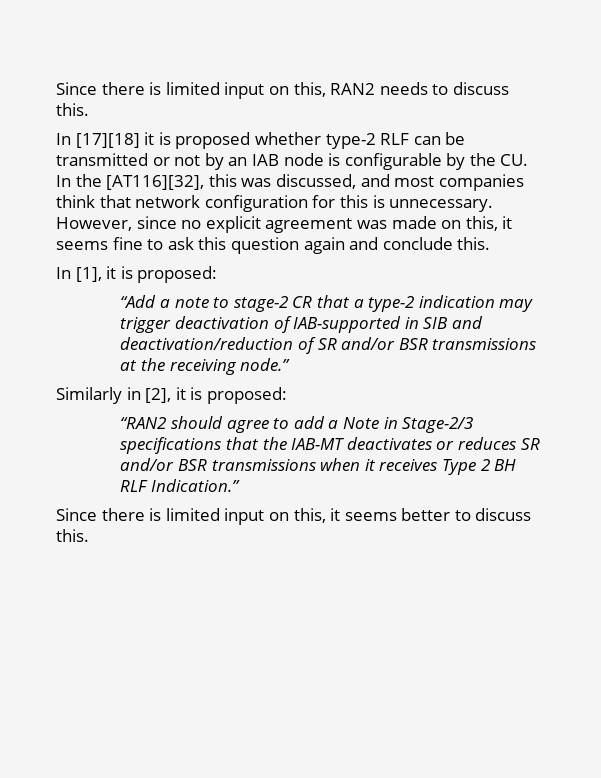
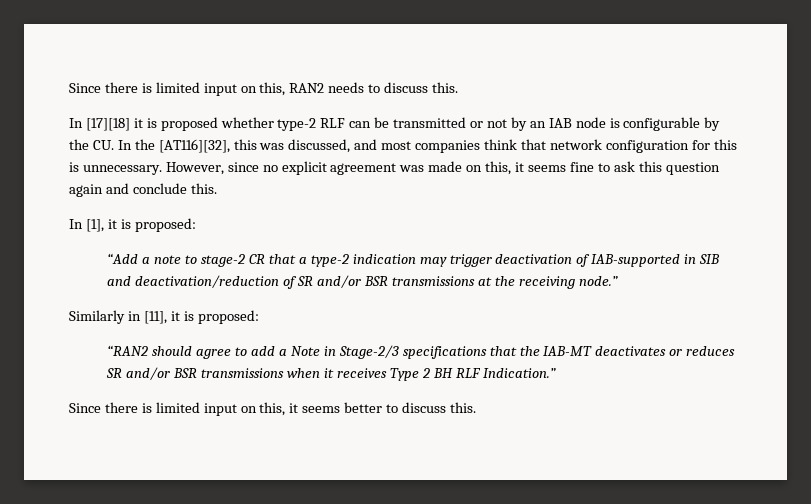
- Similarly in [2], it is proposed:
+ Similarly in [11], it is proposed:

